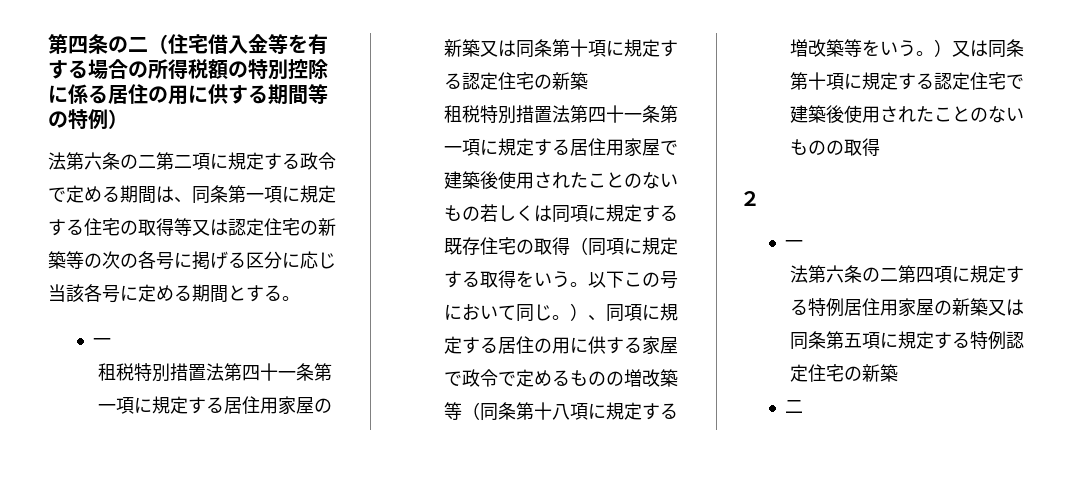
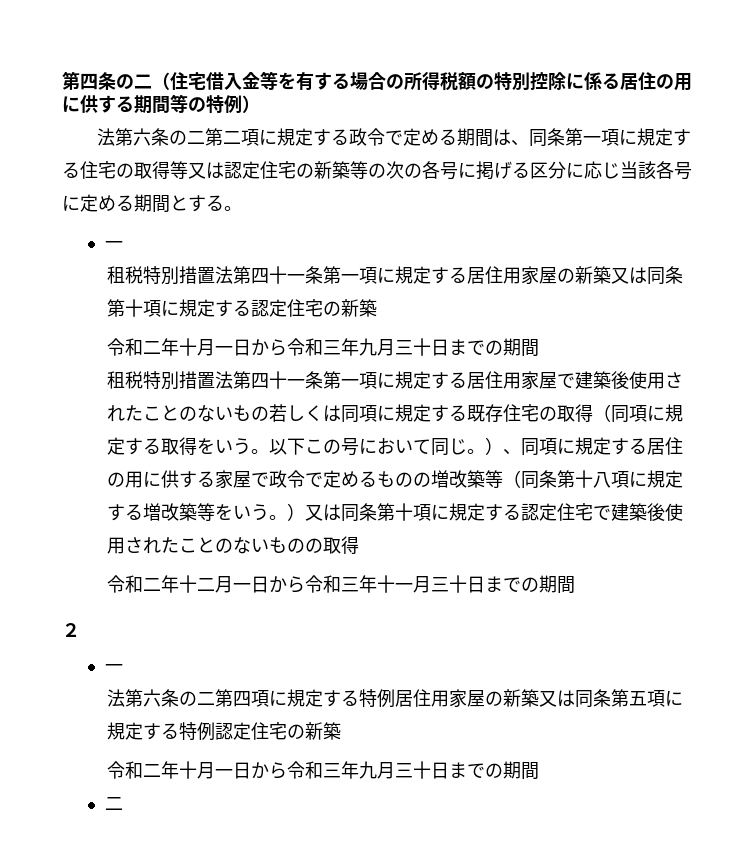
  租税特別措置法第四十一条第一項に規定する居住用家屋の新築又は同条第十項に規定する認定住宅の新築
+ 令和二年十月一日から令和三年九月三十日までの期間
+ 令和二年十二月一日から令和三年十一月三十日までの期間
  法第六条の二第四項に規定する特例居住用家屋の新築又は同条第五項に規定する特例認定住宅の新築
+ 令和二年十月一日から令和三年九月三十日までの期間

